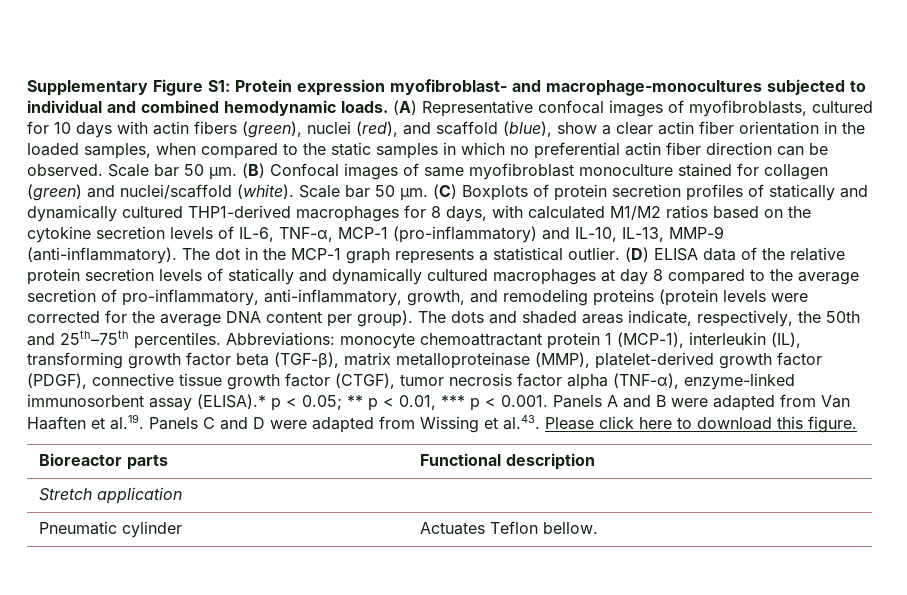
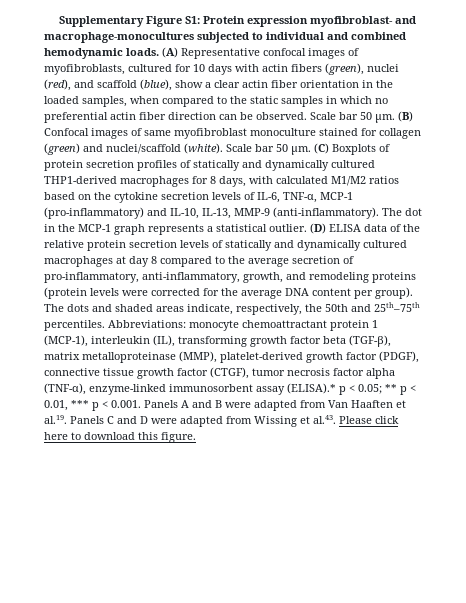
- Bioreactor parts | Functional description
- Stretch application
- Pneumatic cylinder | Actuates Teflon bellow.

